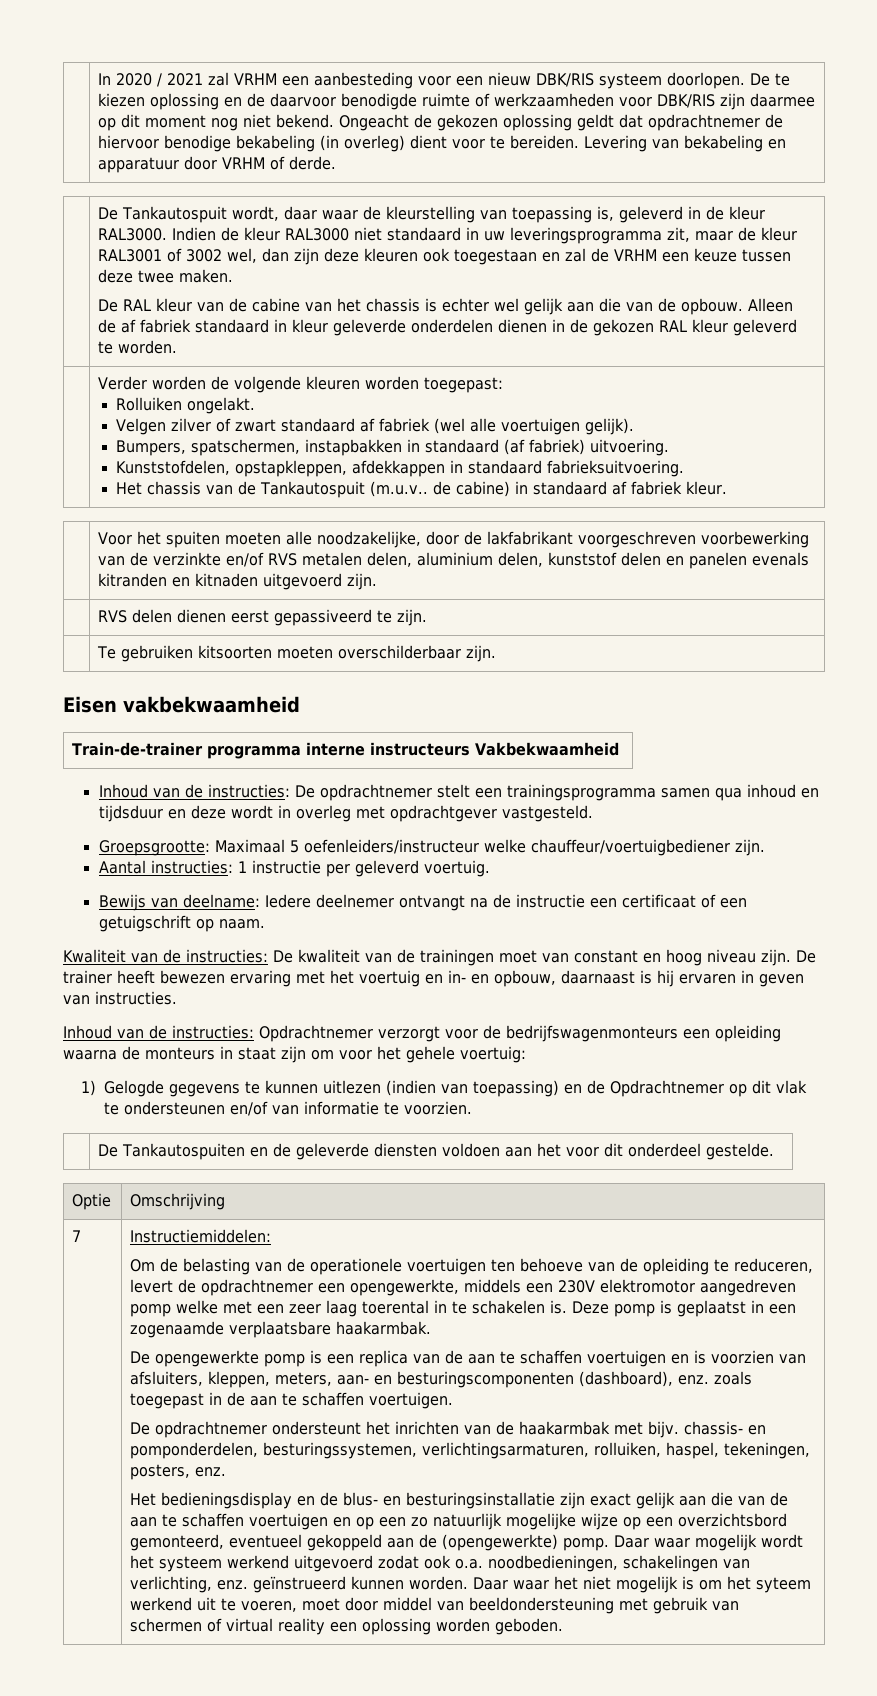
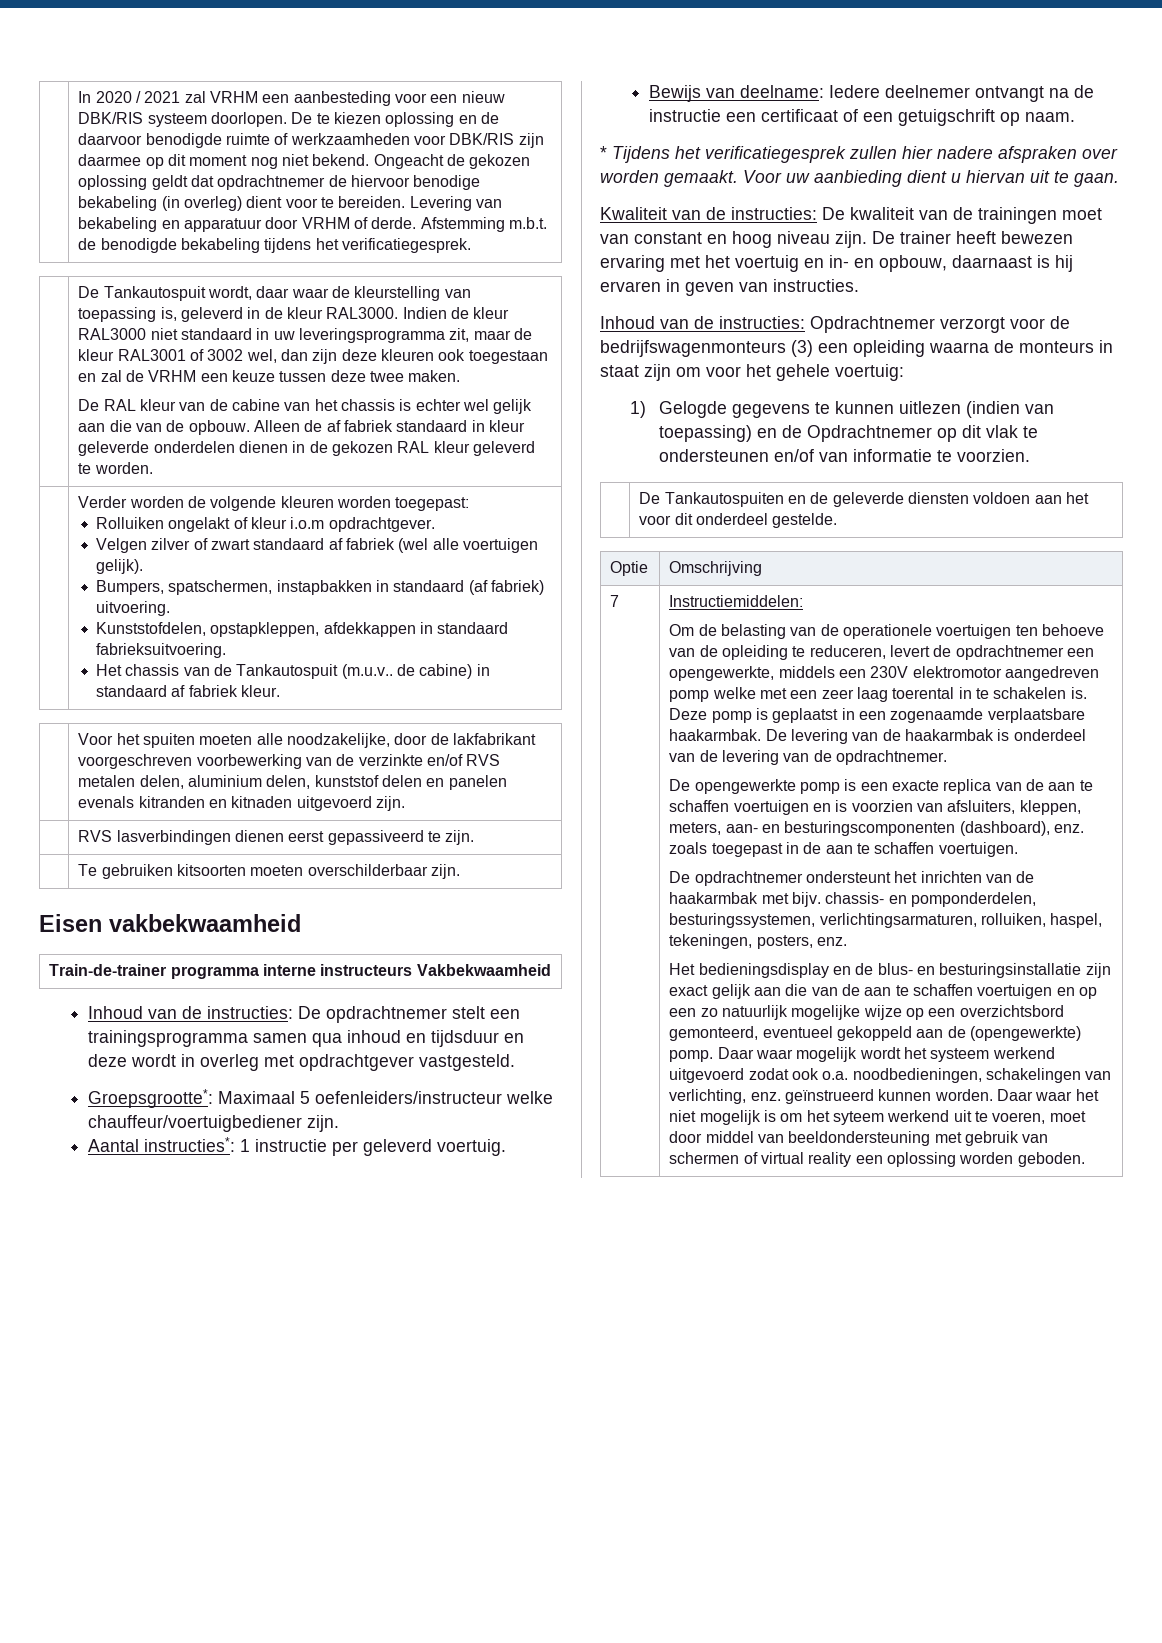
+ Afstemming m.b.t. de benodigde bekabeling tijdens het verificatiegesprek.
- Rolluiken ongelakt.
+ Rolluiken ongelakt of kleur i.o.m opdrachtgever.
- | RVS delen dienen eerst gepassiveerd te zijn.
+ | RVS lasverbindingen dienen eerst gepassiveerd te zijn.
- Groepsgrootte: Maximaal 5 oefenleiders/instructeur welke chauffeur/voertuigbediener zijn.
+ Groepsgrootte*: Maximaal 5 oefenleiders/instructeur welke chauffeur/voertuigbediener zijn.
- Aantal instructies: 1 instructie per geleverd voertuig.
+ Aantal instructies*: 1 instructie per geleverd voertuig.
+ * Tijdens het verificatiegesprek zullen hier nadere afspraken over worden gemaakt. Voor uw aanbieding dient u hiervan uit te gaan.
- Inhoud van de instructies: Opdrachtnemer verzorgt voor de bedrijfswagenmonteurs een opleiding waarna de monteurs in staat zijn om voor het gehele voertuig:
+ Inhoud van de instructies: Opdrachtnemer verzorgt voor de bedrijfswagenmonteurs (3) een opleiding waarna de monteurs in staat zijn om voor het gehele voertuig:
+ De levering van de haakarmbak is onderdeel van de levering van de opdrachtnemer.
- De opengewerkte pomp is een replica van de aan te schaffen voertuigen en is voorzien van afsluiters, kleppen, meters, aan- en besturingscomponenten (dashboard), enz. zoals toegepast in de aan te schaffen voertuigen.
+ De opengewerkte pomp is een exacte replica van de aan te schaffen voertuigen en is voorzien van afsluiters, kleppen, meters, aan- en besturingscomponenten (dashboard), enz. zoals toegepast in de aan te schaffen voertuigen.

